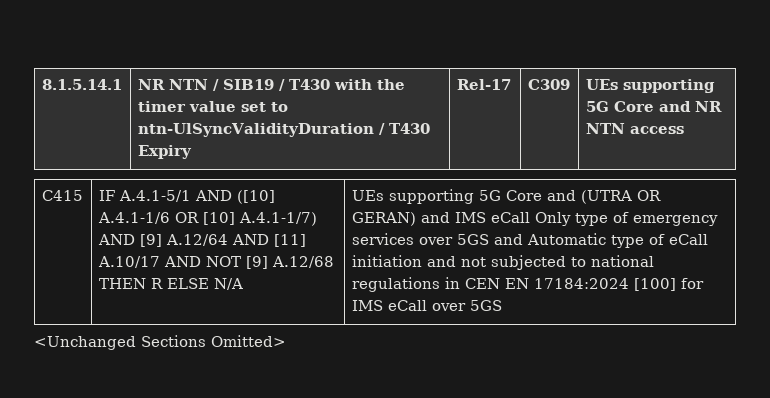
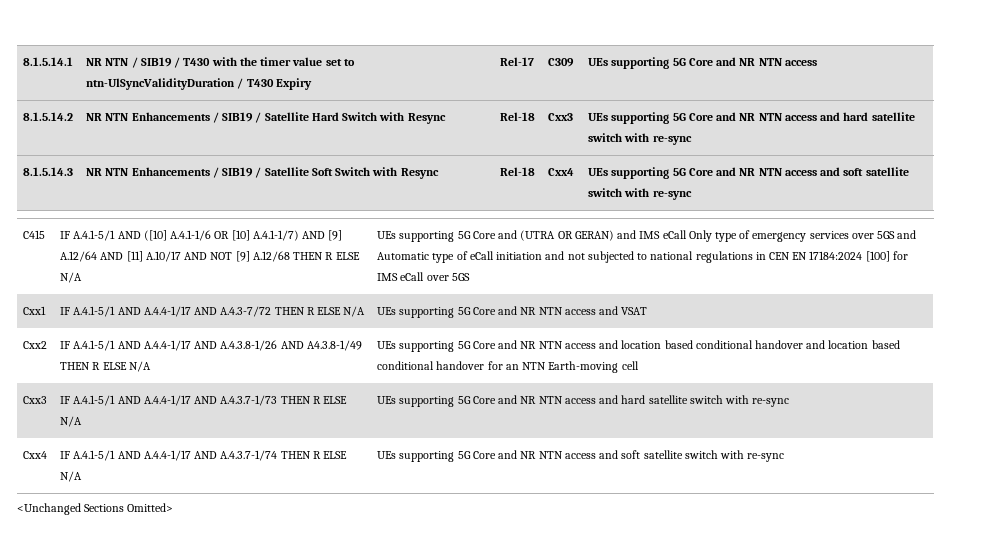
+ 8.1.5.14.2 | NR NTN Enhancements / SIB19 / Satellite Hard Switch with Resync | Rel-18 | Cxx3 | UEs supporting 5G Core and NR NTN access and hard satellite switch with re-sync
+ 8.1.5.14.3 | NR NTN Enhancements / SIB19 / Satellite Soft Switch with Resync | Rel-18 | Cxx4 | UEs supporting 5G Core and NR NTN access and soft satellite switch with re-sync
+ Cxx1 | IF A.4.1-5/1 AND A.4.4-1/17 AND A.4.3-7/72 THEN R ELSE N/A | UEs supporting 5G Core and NR NTN access and VSAT
+ Cxx2 | IF A.4.1-5/1 AND A.4.4-1/17 AND A.4.3.8-1/26 AND A4.3.8-1/49 THEN R ELSE N/A | UEs supporting 5G Core and NR NTN access and location based conditional handover and location based conditional handover for an NTN Earth-moving cell
+ Cxx3 | IF A.4.1-5/1 AND A.4.4-1/17 AND A.4.3.7-1/73 THEN R ELSE N/A | UEs supporting 5G Core and NR NTN access and hard satellite switch with re-sync
+ Cxx4 | IF A.4.1-5/1 AND A.4.4-1/17 AND A.4.3.7-1/74 THEN R ELSE N/A | UEs supporting 5G Core and NR NTN access and soft satellite switch with re-sync

